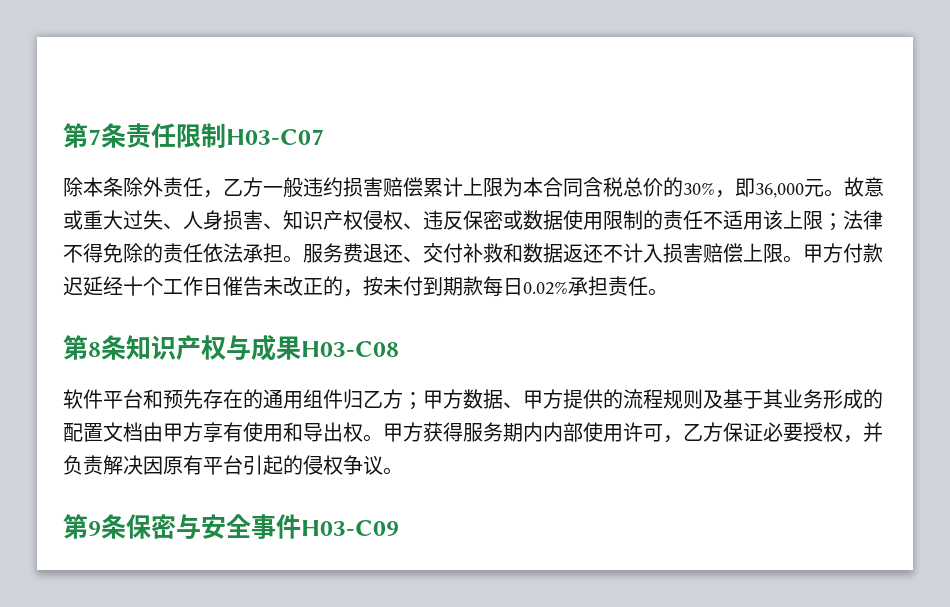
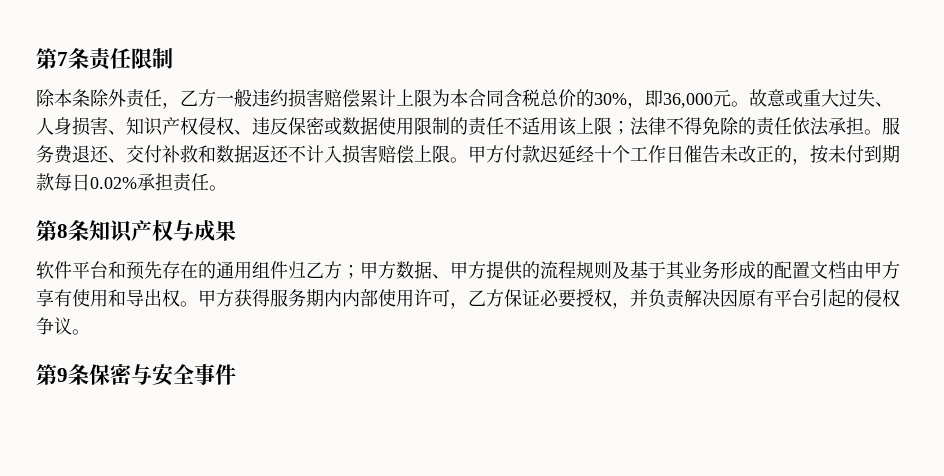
- 第7条责任限制H03-C07
+ 第7条责任限制
- 第8条知识产权与成果H03-C08
+ 第8条知识产权与成果
- 第9条保密与安全事件H03-C09
+ 第9条保密与安全事件

